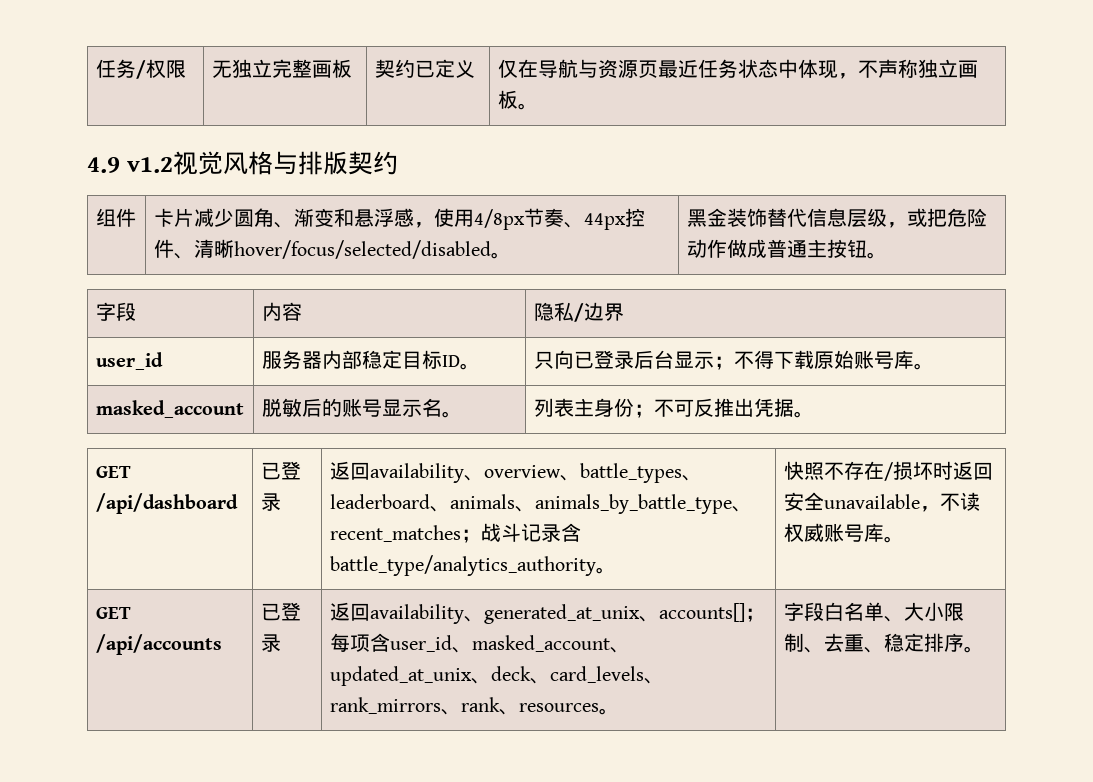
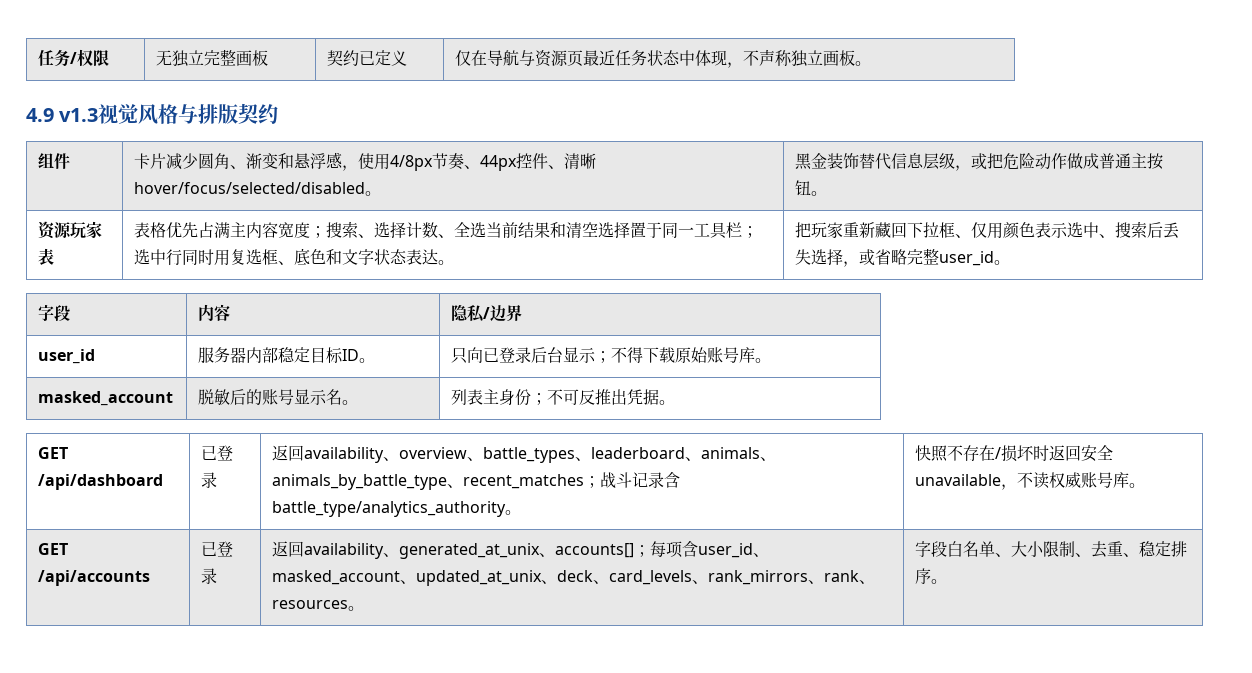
- 4.9 v1.2视觉风格与排版契约
+ 4.9 v1.3视觉风格与排版契约
+ 资源玩家表 | 表格优先占满主内容宽度；搜索、选择计数、全选当前结果和清空选择置于同一工具栏；选中行同时用复选框、底色和文字状态表达。 | 把玩家重新藏回下拉框、仅用颜色表示选中、搜索后丢失选择，或省略完整user_id。

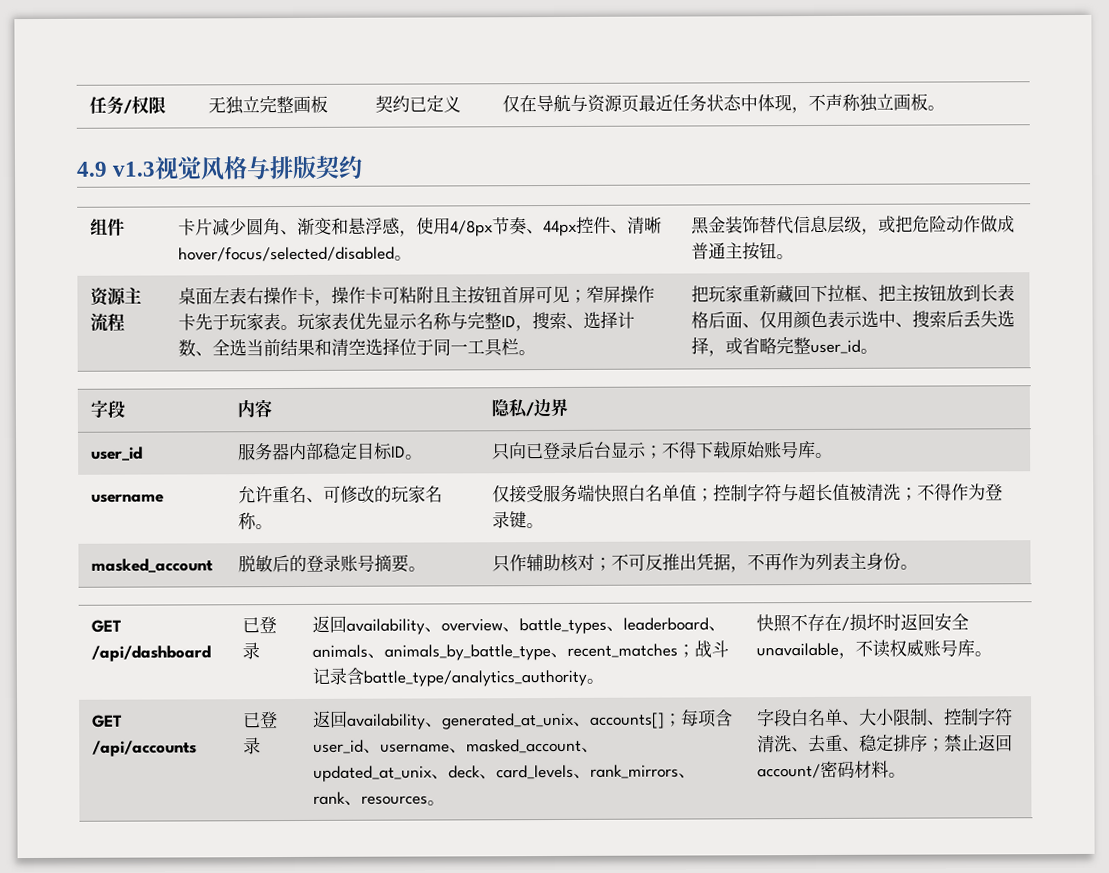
- 资源玩家表 | 表格优先占满主内容宽度；搜索、选择计数、全选当前结果和清空选择置于同一工具栏；选中行同时用复选框、底色和文字状态表达。
+ 资源主流程 | 桌面左表右操作卡，操作卡可粘附且主按钮首屏可见；窄屏操作卡先于玩家表。玩家表优先显示名称与完整ID，搜索、选择计数、全选当前结果和清空选择位于同一工具栏。
- 把玩家重新藏回下拉框、仅用颜色表示选中、搜索后丢失选择，或省略完整user_id。
+ 把玩家重新藏回下拉框、把主按钮放到长表格后面、仅用颜色表示选中、搜索后丢失选择，或省略完整user_id。
- masked_account | 脱敏后的账号显示名。 | 列表主身份；不可反推出凭据。
+ username | 允许重名、可修改的玩家名称。 | 仅接受服务端快照白名单值；控制字符与超长值被清洗；不得作为登录键。
+ masked_account | 脱敏后的登录账号摘要。 | 只作辅助核对；不可反推出凭据，不再作为列表主身份。
- 返回availability、generated_at_unix、accounts[]；每项含user_id、masked_account、updated_at_unix、deck、card_levels、rank_mirrors、rank、resources。
+ 返回availability、generated_at_unix、accounts[]；每项含user_id、username、masked_account、updated_at_unix、deck、card_levels、rank_mirrors、rank、resources。
- 字段白名单、大小限制、去重、稳定排序。
+ 字段白名单、大小限制、控制字符清洗、去重、稳定排序；禁止返回account/密码材料。

